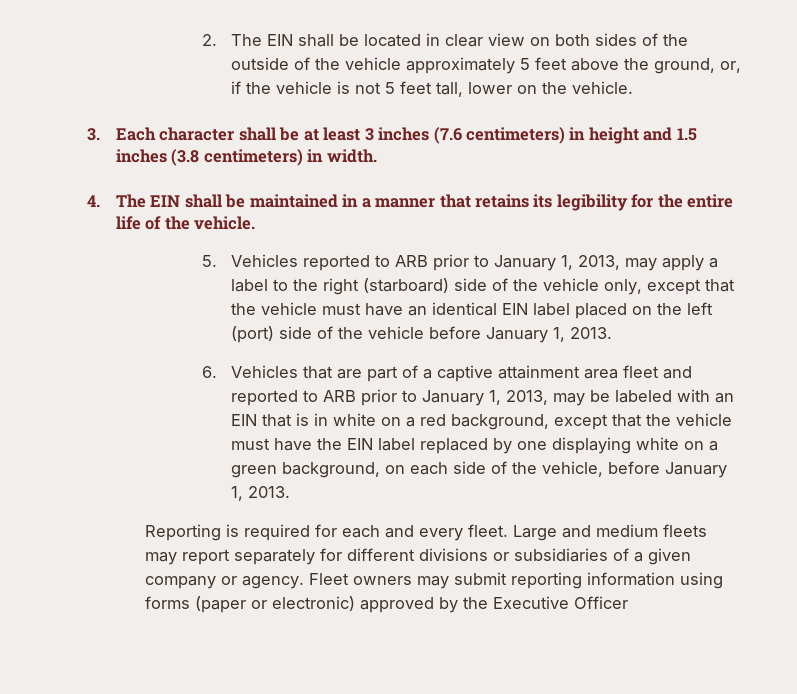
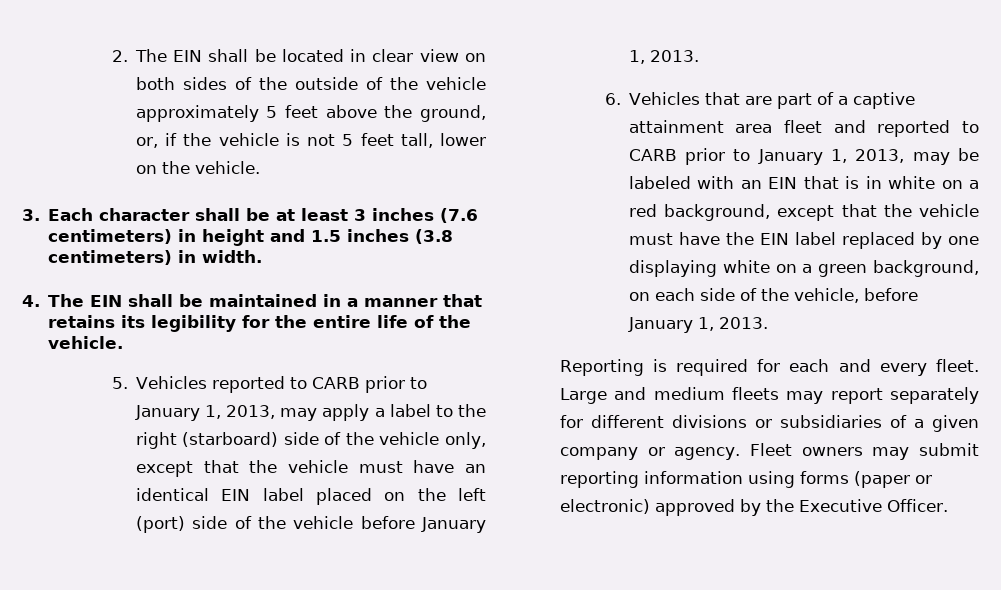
- 5. Vehicles reported to ARB prior to January 1, 2013, may apply a label to the right (starboard) side of the vehicle only, except that the vehicle must have an identical EIN label placed on the left (port) side of the vehicle before January 1, 2013.
+ 5. Vehicles reported to CARB prior to January 1, 2013, may apply a label to the right (starboard) side of the vehicle only, except that the vehicle must have an identical EIN label placed on the left (port) side of the vehicle before January 1, 2013.
- 6. Vehicles that are part of a captive attainment area fleet and reported to ARB prior to January 1, 2013, may be labeled with an EIN that is in white on a red background, except that the vehicle must have the EIN label replaced by one displaying white on a green background, on each side of the vehicle, before January 1, 2013.
+ 6. Vehicles that are part of a captive attainment area fleet and reported to CARB prior to January 1, 2013, may be labeled with an EIN that is in white on a red background, except that the vehicle must have the EIN label replaced by one displaying white on a green background, on each side of the vehicle, before January 1, 2013.
- Fleet owners may submit reporting information using forms (paper or electronic) approved by the Executive Officer
+ Fleet owners may submit reporting information using forms (paper or electronic) approved by the Executive Officer.

